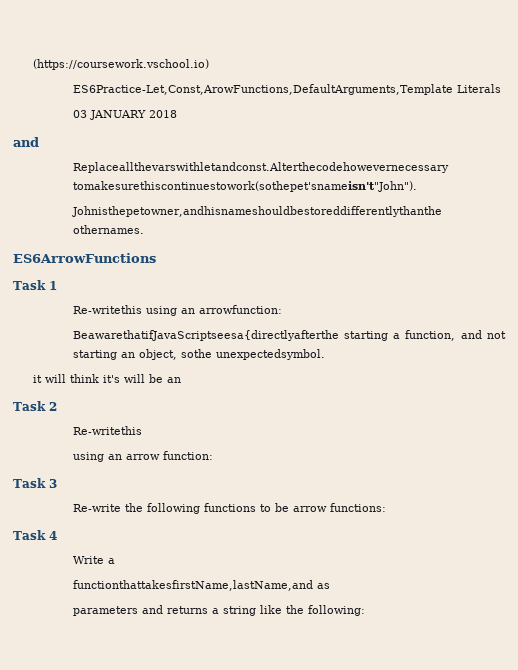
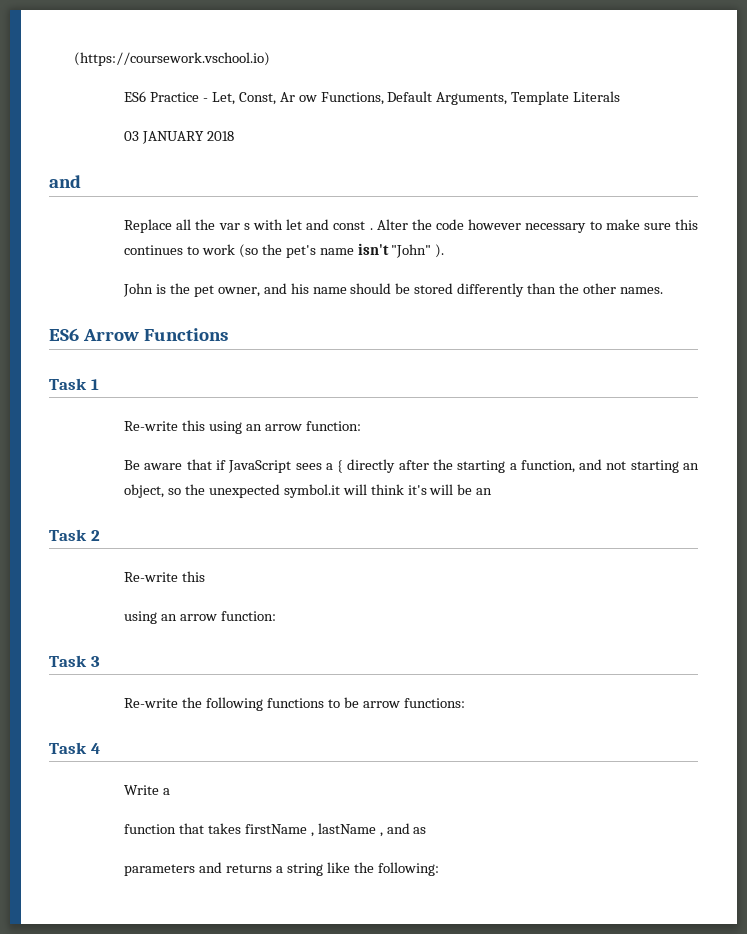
- ES6Practice-Let,Const,ArowFunctions,DefaultArguments,Template Literals
+ ES6 Practice - Let, Const, Ar ow Functions, Default Arguments, Template Literals
- Replaceallthevarswithletandconst.Alterthecodehowevernecessary tomakesurethiscontinuestowork(sothepet'snameisn't"John").
- Johnisthepetowner,andhisnameshouldbestoreddifferentlythanthe othernames.
- ES6ArrowFunctions
+ Replace all the var s with let and const . Alter the code however necessary to make sure this continues to work (so the pet's name isn't "John" ).
+ John is the pet owner, and his name should be stored differently than the other names.
+ ES6 Arrow Functions
  Task 1
- Re-writethis using an arrowfunction:
- BeawarethatifJavaScriptseesa{directlyafterthe starting a function, and not starting an object, sothe unexpectedsymbol.
- it will think it's will be an
+ Re-write this using an arrow function:
+ Be aware that if JavaScript sees a { directly after the starting a function, and not starting an object, so the unexpected symbol.it will think it's will be an
  Task 2
- Re-writethis
+ Re-write this
- functionthattakesfirstName,lastName,and as
+ function that takes firstName , lastName , and as

